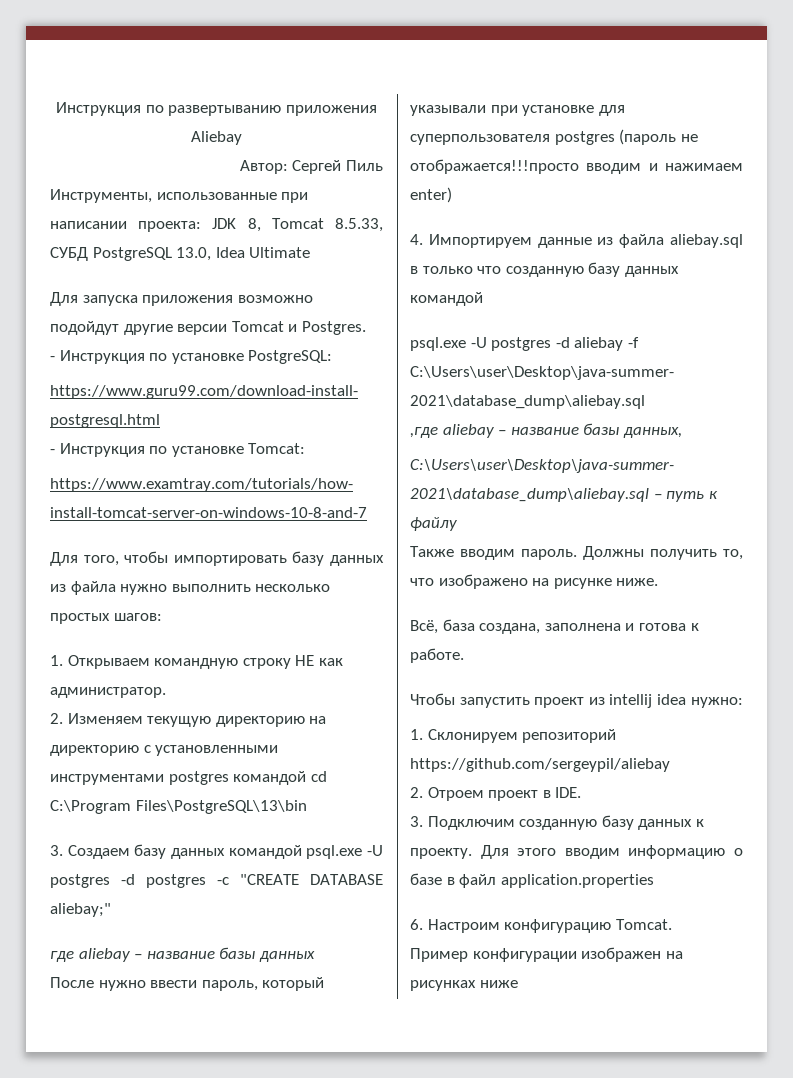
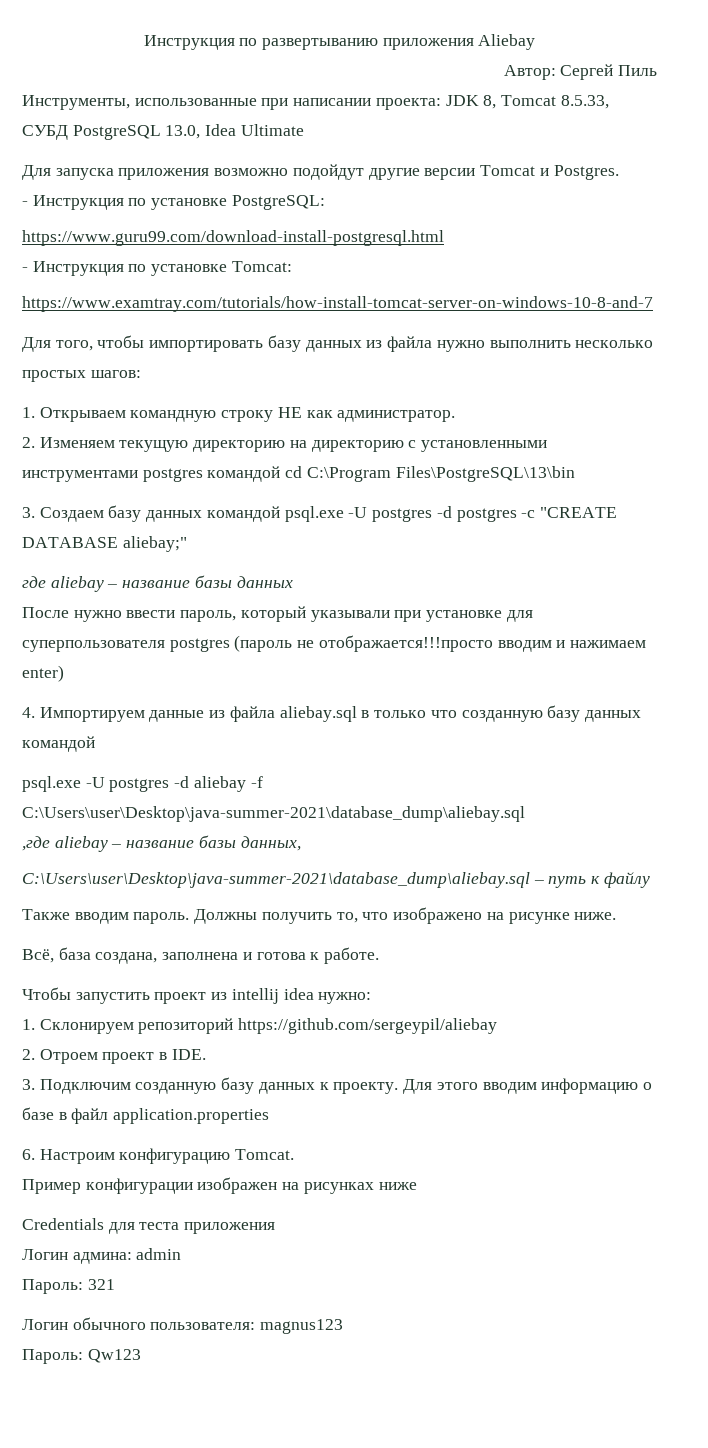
+ Credentials для теста приложения
+ Логин админа: admin
+ Пароль: 321
+ Логин обычного пользователя: magnus123
+ Пароль: Qw123

